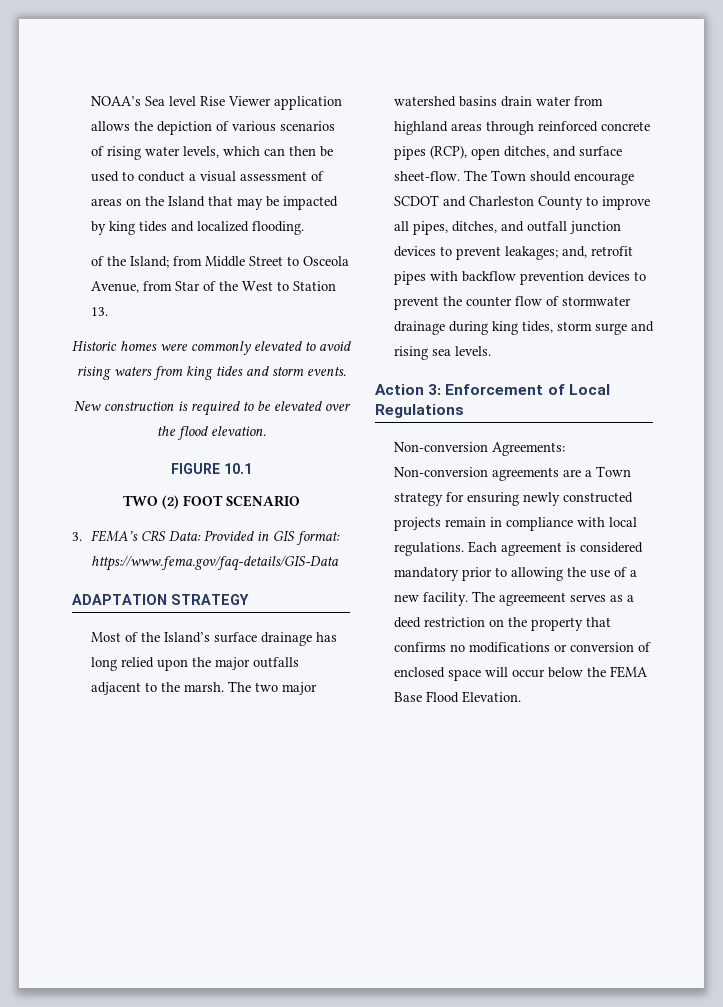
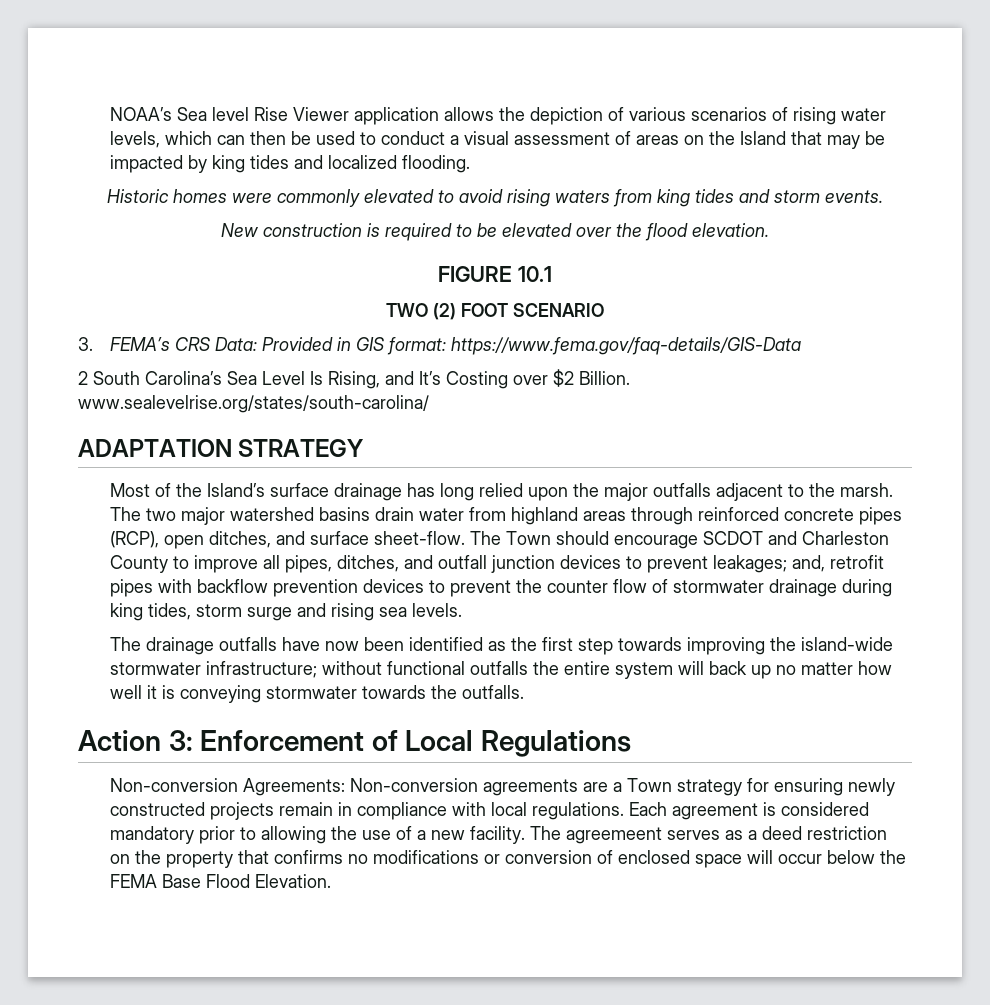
- of the Island; from Middle Street to Osceola Avenue, from Star of the West to Station 13.
+ 2 South Carolina’s Sea Level Is Rising, and It’s Costing over $2 Billion. www.sealevelrise.org/states/south-carolina/
+ The drainage outfalls have now been identified as the first step towards improving the island-wide stormwater infrastructure; without functional outfalls the entire system will back up no matter how well it is conveying stormwater towards the outfalls.

